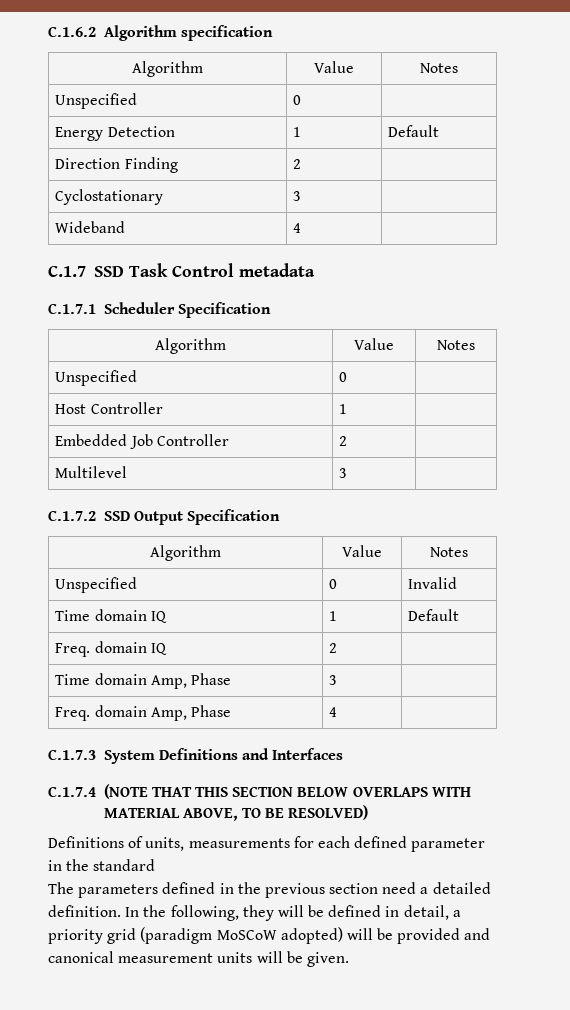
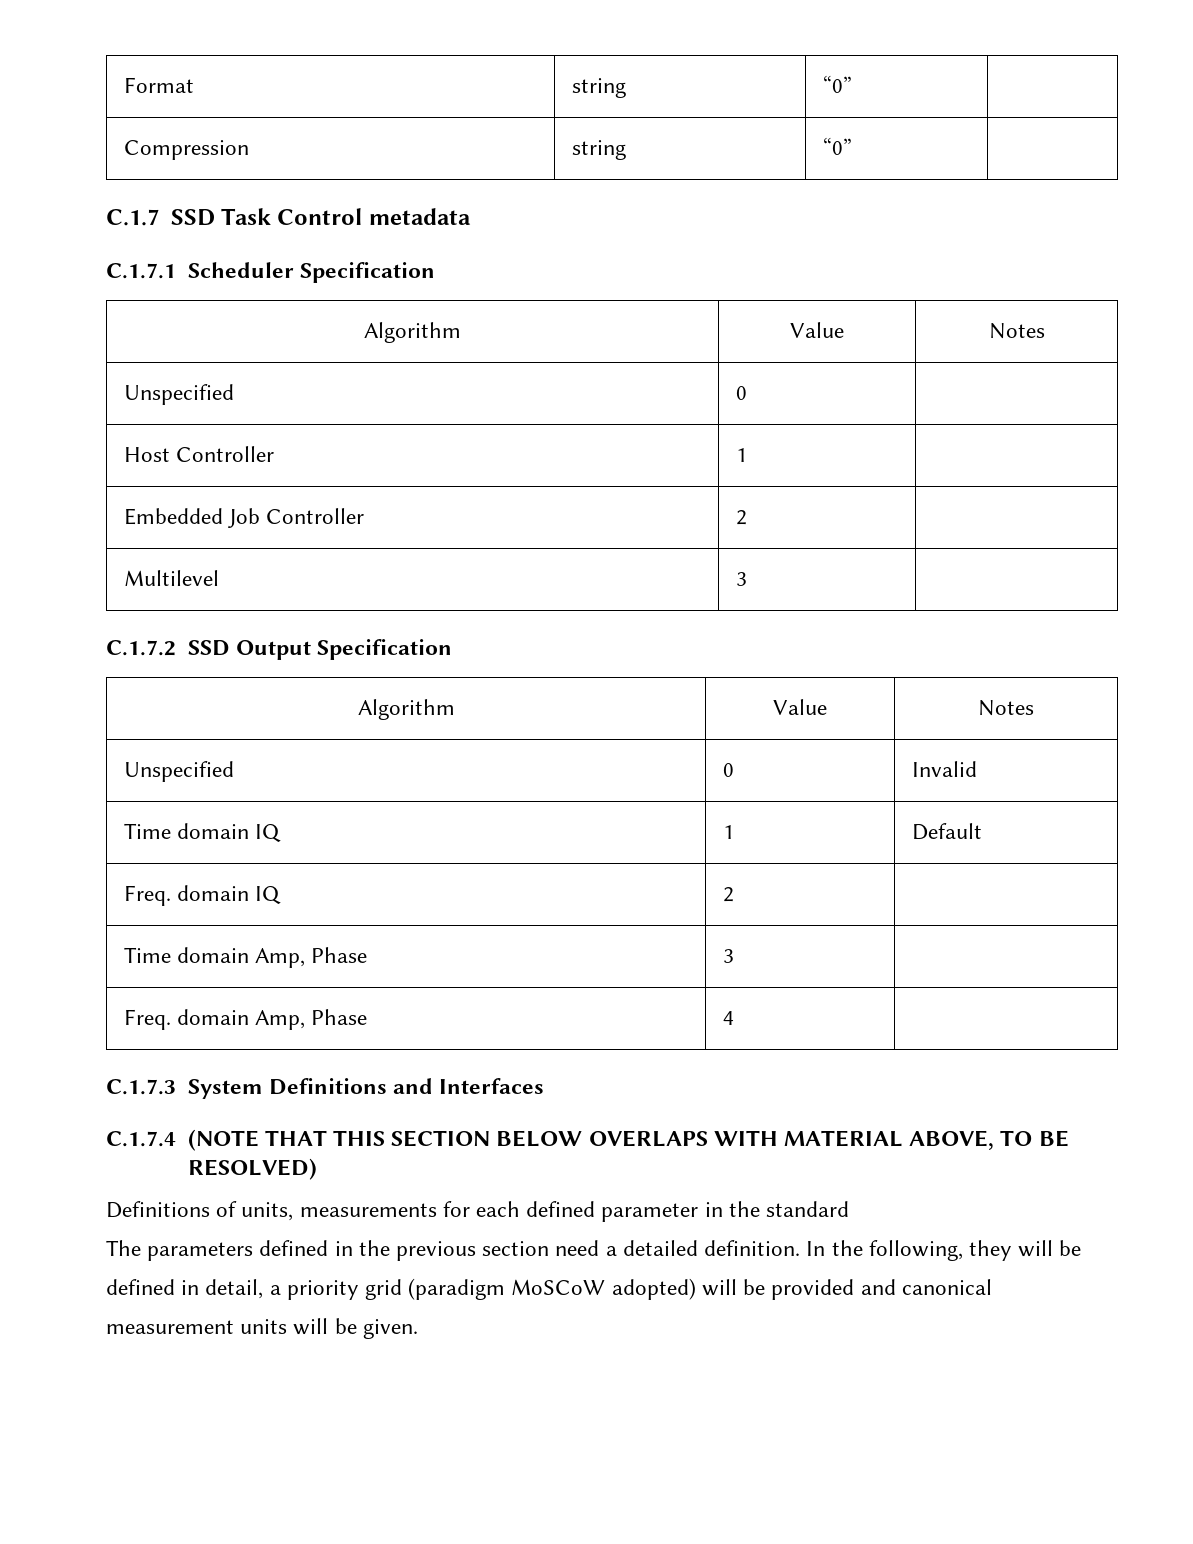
- C.1.6.2 Algorithm specification
- Algorithm | Value | Notes
- Unspecified | 0 |
- Energy Detection | 1 | Default
- Direction Finding | 2 |
- Cyclostationary | 3 |
- Wideband | 4 |
+ Format | string | “0” |
+ Compression | string | “0” |

